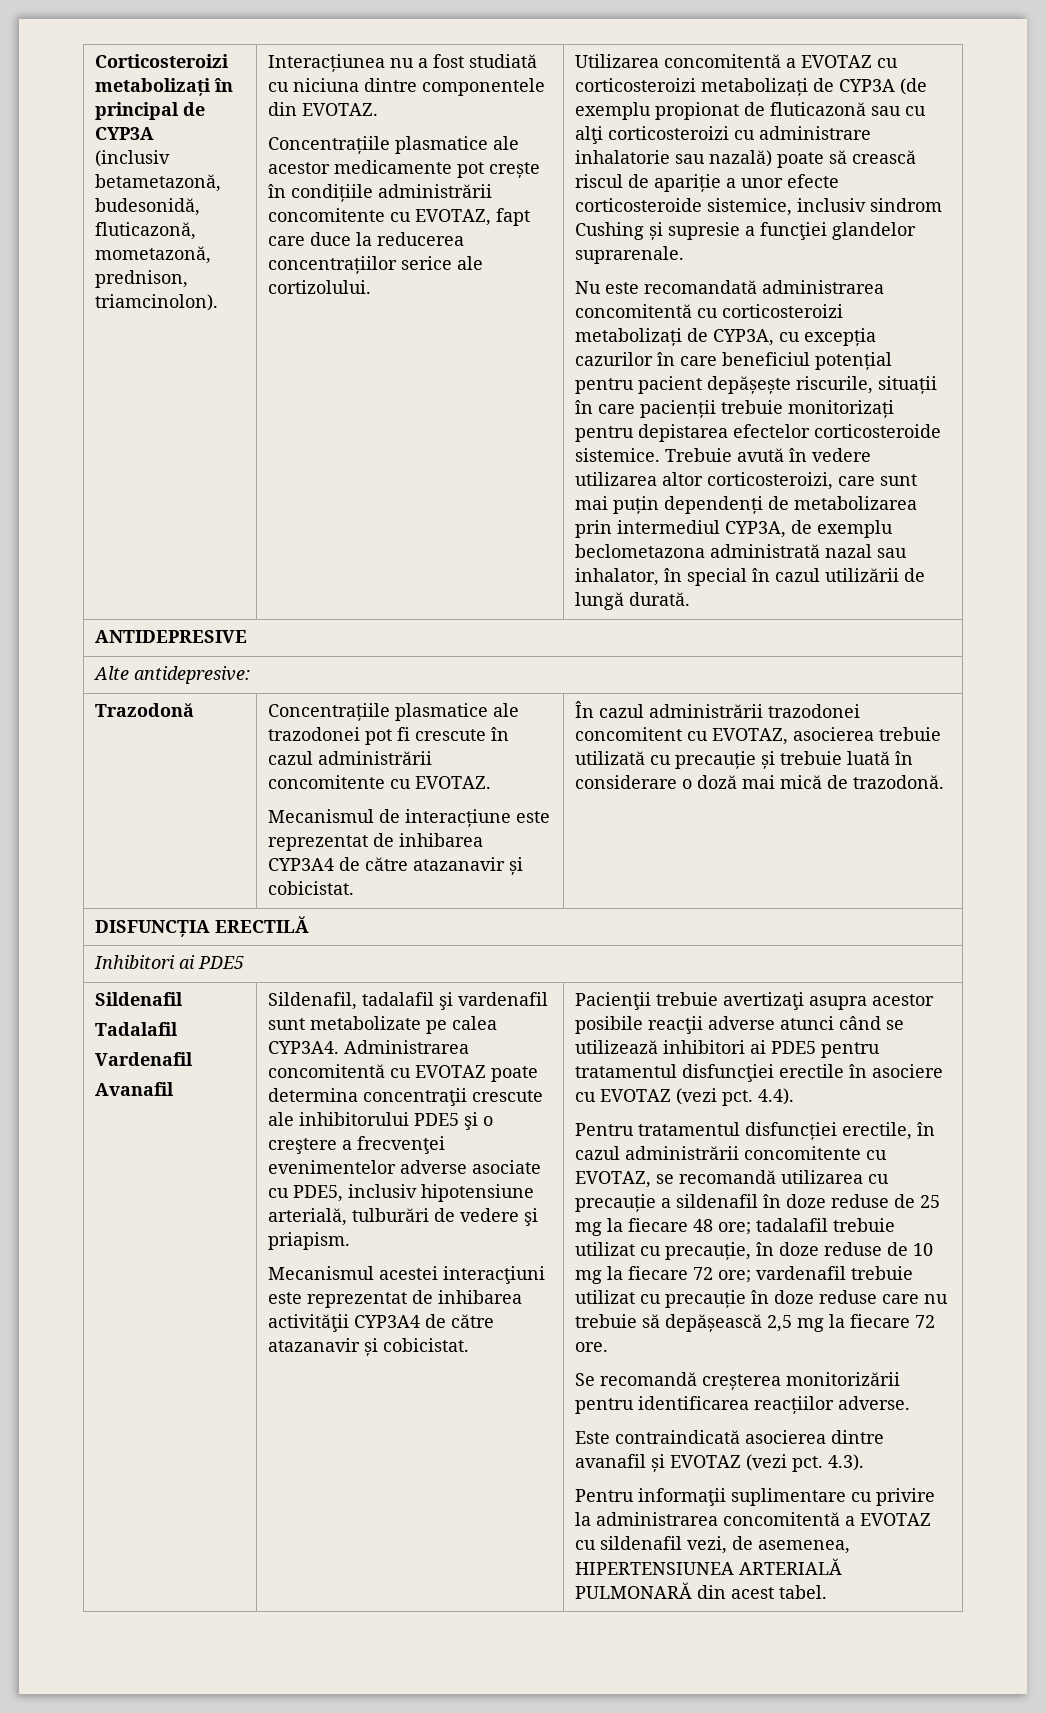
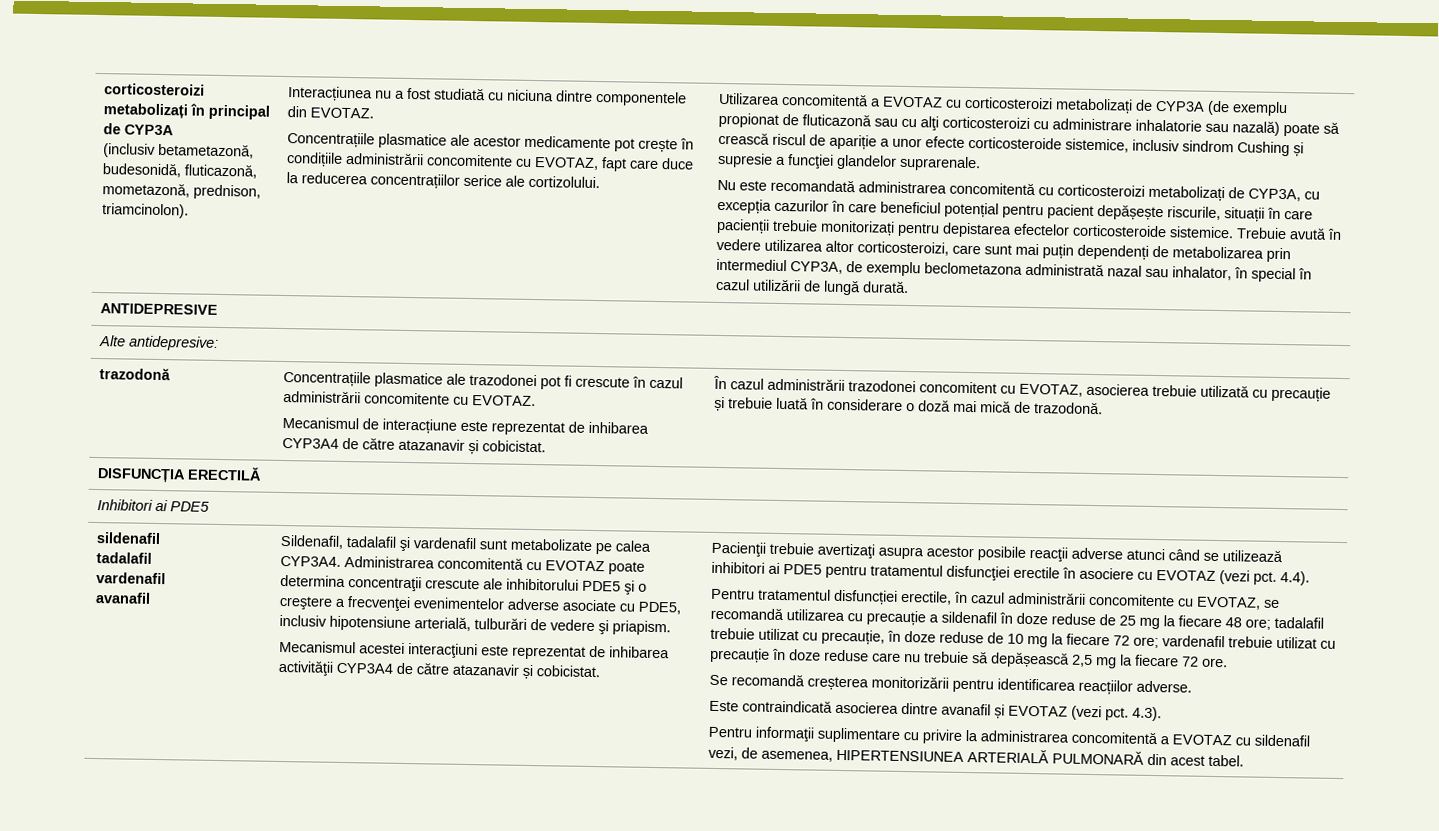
- Corticosteroizi metabolizați în principal de CYP3A
+ corticosteroizi metabolizați în principal de CYP3A
- Trazodonă
+ trazodonă
  Inhibitori ai PDE5
- Sildenafil
- Tadalafil
- Vardenafil
- Avanafil
+ sildenafil
+ tadalafil
+ vardenafil
+ avanafil

